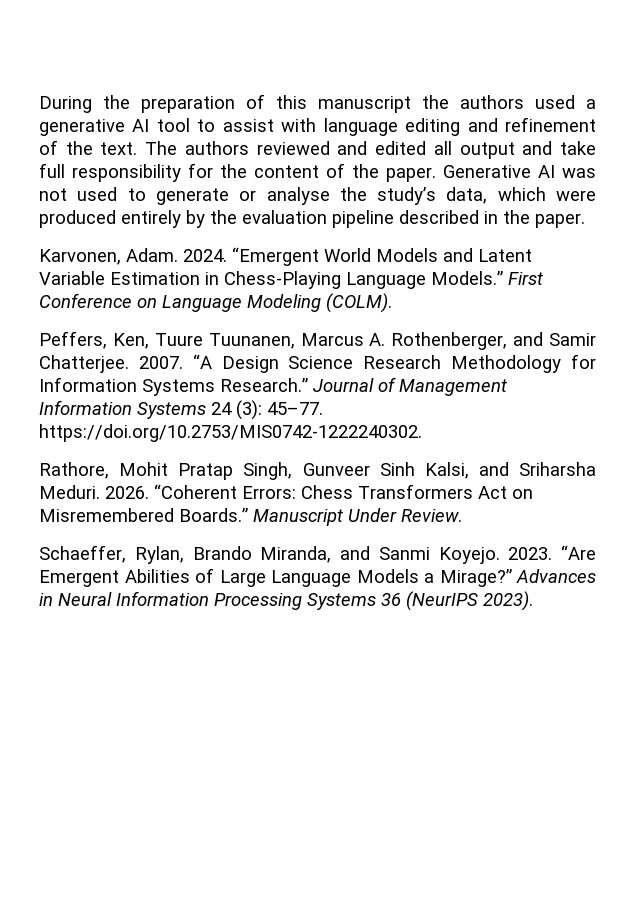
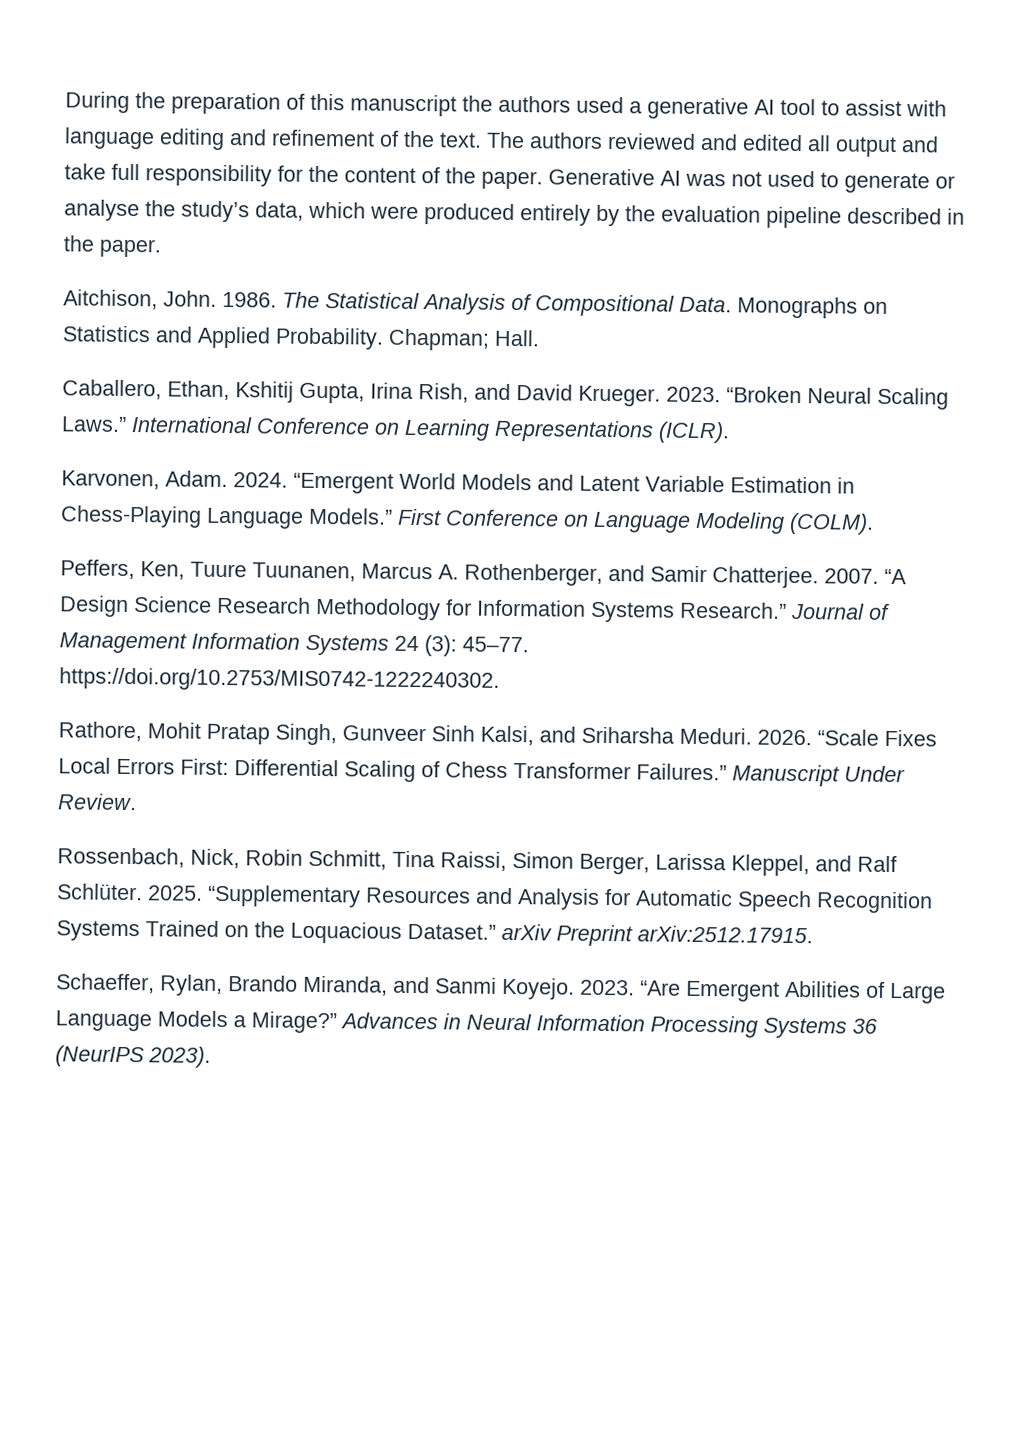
+ Aitchison, John. 1986. The Statistical Analysis of Compositional Data. Monographs on Statistics and Applied Probability. Chapman; Hall.
+ Caballero, Ethan, Kshitij Gupta, Irina Rish, and David Krueger. 2023. “Broken Neural Scaling Laws.” International Conference on Learning Representations (ICLR).
- “Coherent Errors: Chess Transformers Act on Misremembered Boards.” Manuscript Under Review.
+ “Scale Fixes Local Errors First: Differential Scaling of Chess Transformer Failures.” Manuscript Under Review.
+ Rossenbach, Nick, Robin Schmitt, Tina Raissi, Simon Berger, Larissa Kleppel, and Ralf Schlüter. 2025. “Supplementary Resources and Analysis for Automatic Speech Recognition Systems Trained on the Loquacious Dataset.” arXiv Preprint arXiv:2512.17915.

